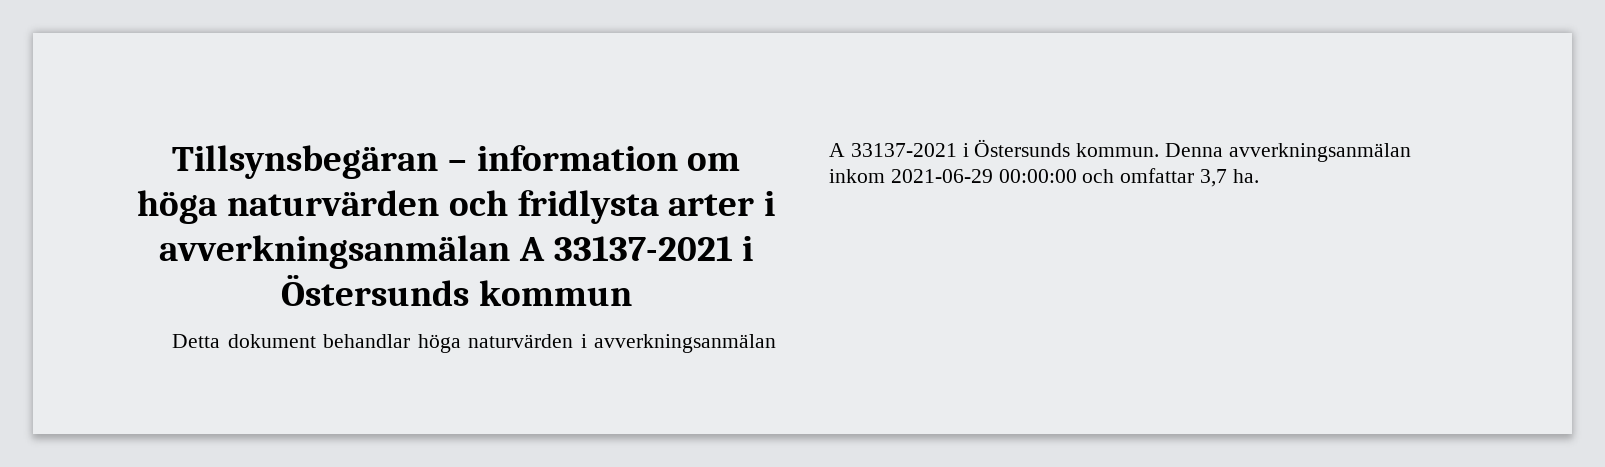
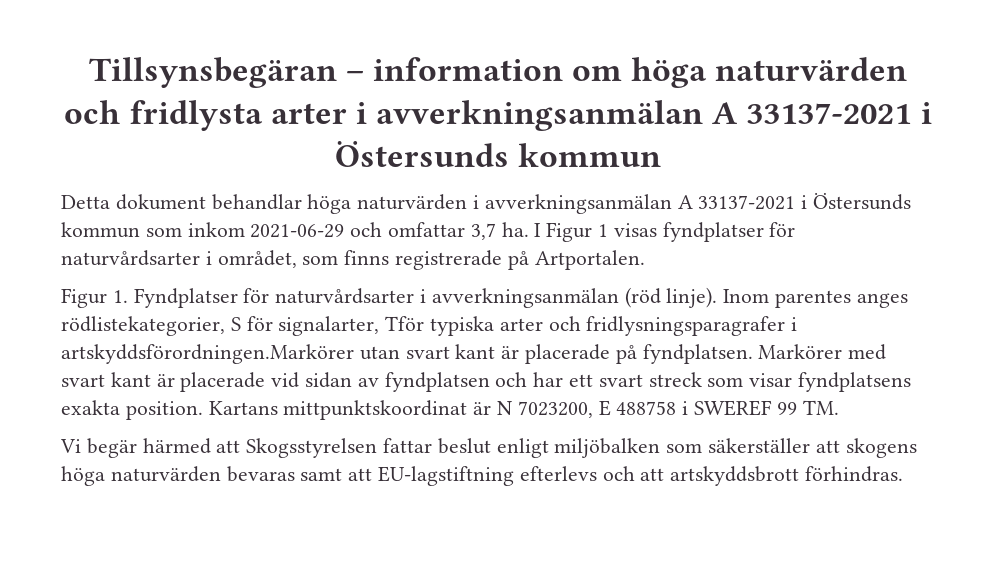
- Detta dokument behandlar höga naturvärden i avverkningsanmälan A 33137-2021 i Östersunds kommun. Denna avverkningsanmälan inkom 2021-06-29 00:00:00 och omfattar 3,7 ha.
+ Detta dokument behandlar höga naturvärden i avverkningsanmälan A 33137-2021 i Östersunds kommun som inkom 2021-06-29 och omfattar 3,7 ha.
+ I Figur 1 visas fyndplatser för naturvårdsarter i området, som finns registrerade på Artportalen.
+ Figur 1. Fyndplatser för naturvårdsarter i avverkningsanmälan (röd linje). Inom parentes anges rödlistekategorier, S för signalarter, Tför typiska arter och fridlysningsparagrafer i artskyddsförordningen.Markörer utan svart kant är placerade på fyndplatsen. Markörer med svart kant är placerade vid sidan av fyndplatsen och har ett svart streck som visar fyndplatsens exakta position. Kartans mittpunktskoordinat är N 7023200, E 488758 i SWEREF 99 TM.
+ Vi begär härmed att Skogsstyrelsen fattar beslut enligt miljöbalken som säkerställer att skogens höga naturvärden bevaras samt att EU-lagstiftning efterlevs och att artskyddsbrott förhindras.

